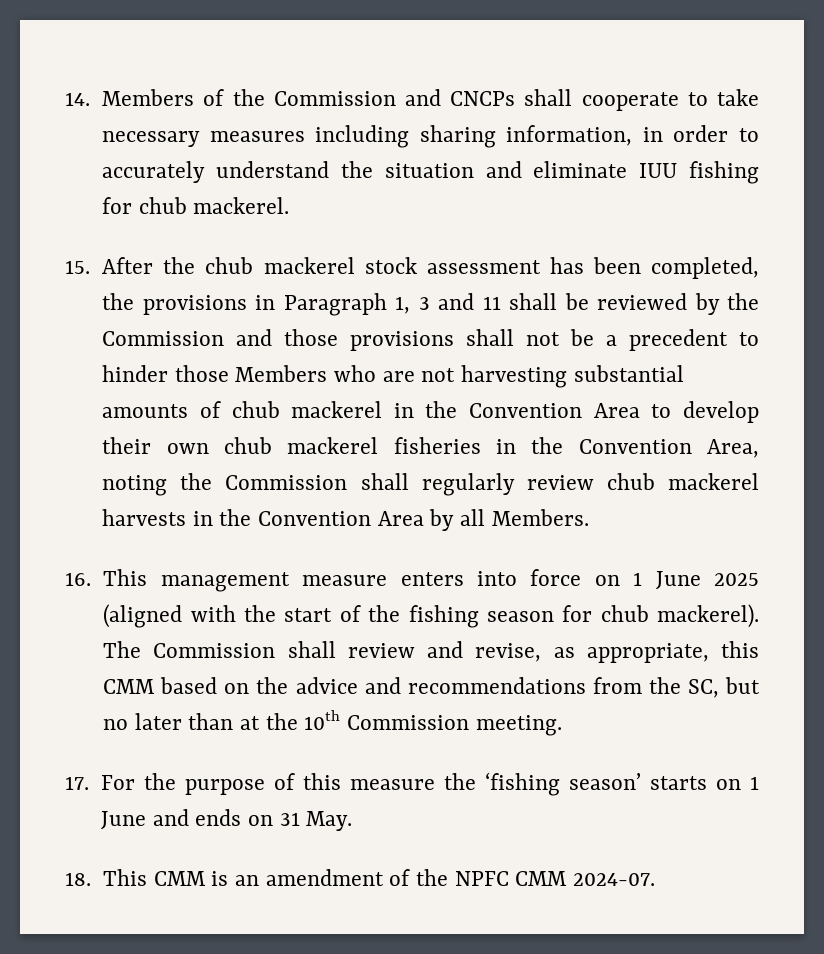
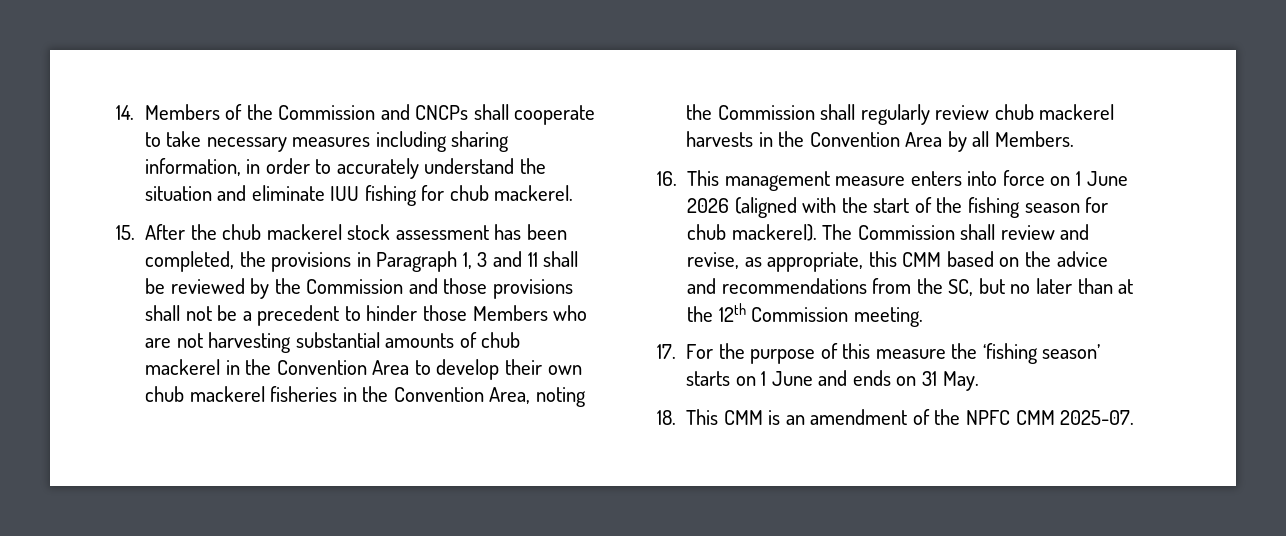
- 16. This management measure enters into force on 1 June 2025 (aligned with the start of the fishing season for chub mackerel).
+ 16. This management measure enters into force on 1 June 2026 (aligned with the start of the fishing season for chub mackerel).
- The Commission shall review and revise, as appropriate, this CMM based on the advice and recommendations from the SC, but no later than at the 10th Commission meeting.
+ The Commission shall review and revise, as appropriate, this CMM based on the advice and recommendations from the SC, but no later than at the 12th Commission meeting.
- 18. This CMM is an amendment of the NPFC CMM 2024-07.
+ 18. This CMM is an amendment of the NPFC CMM 2025-07.

